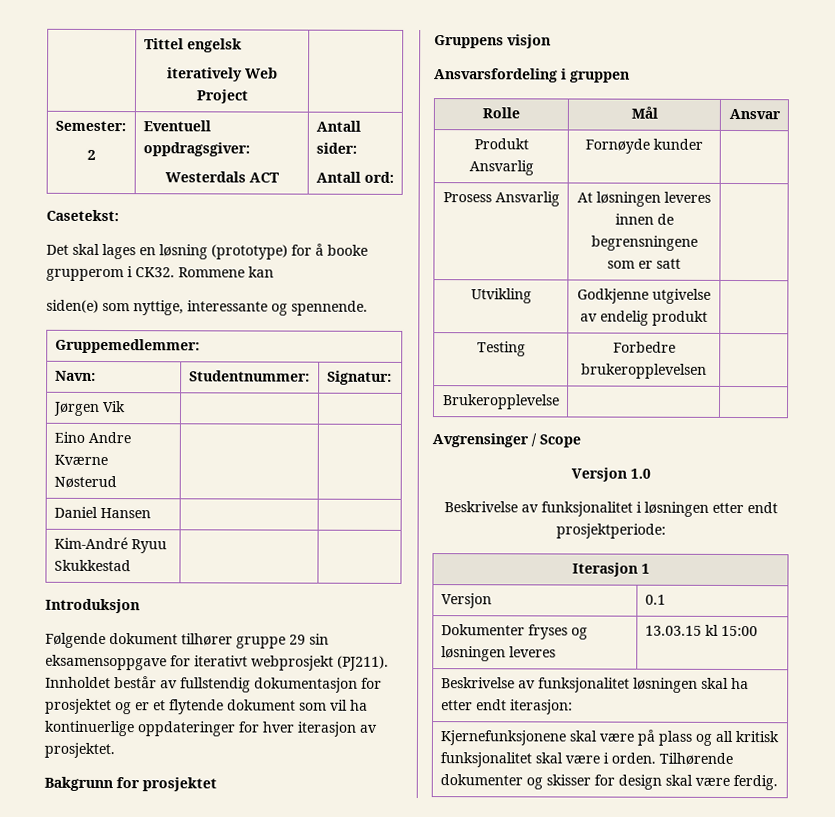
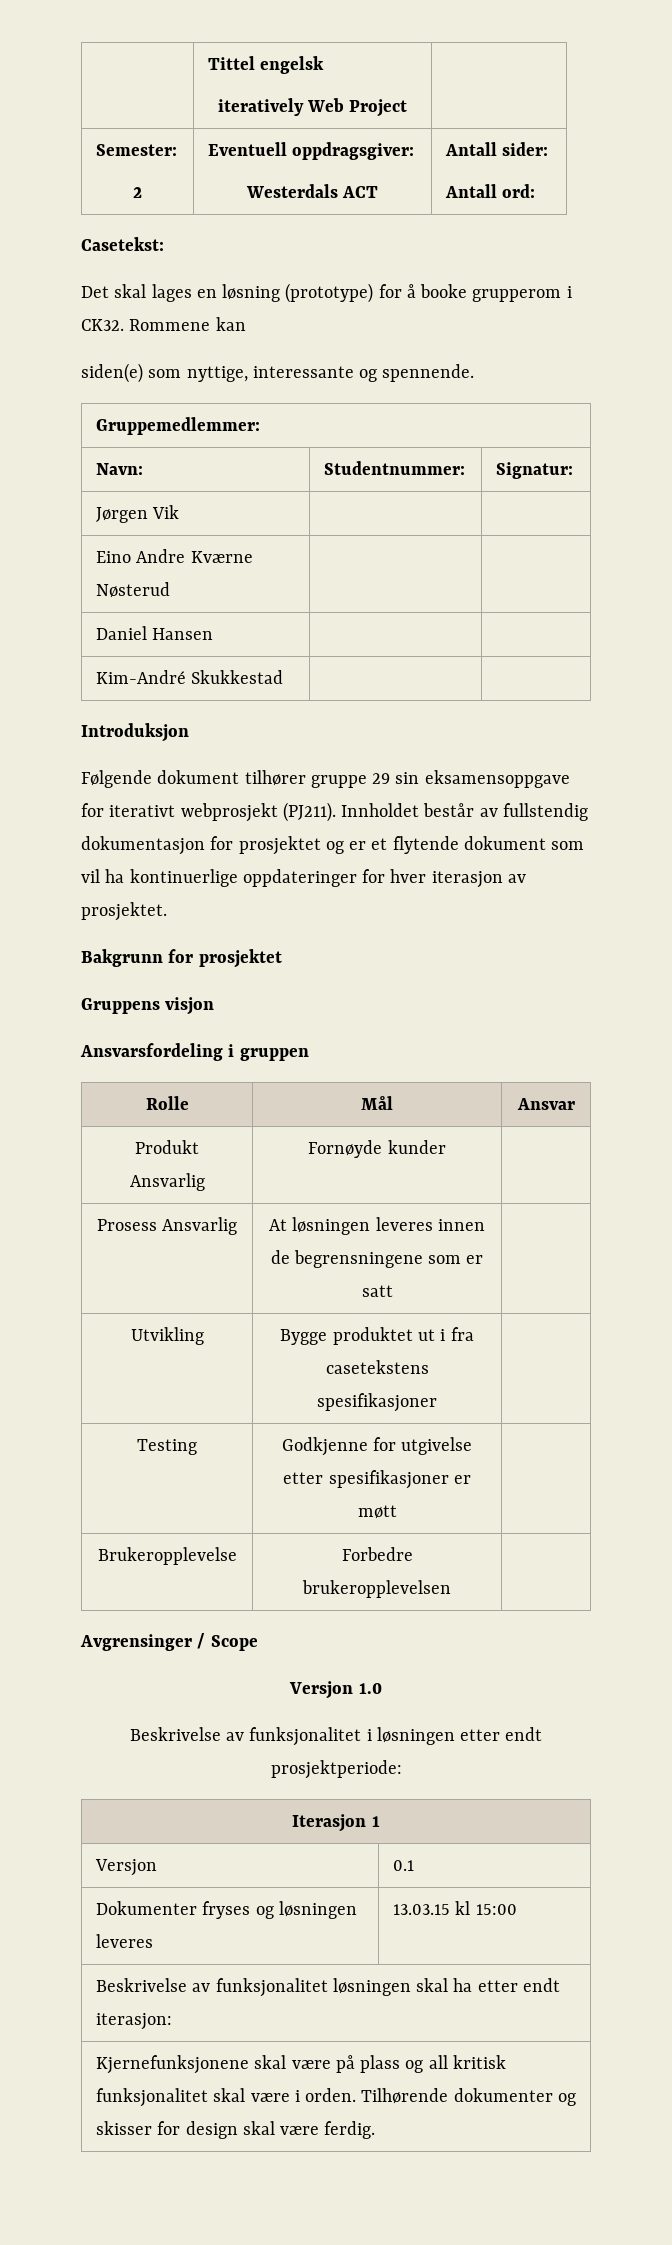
- Kim-André Ryuu Skukkestad | |
+ Kim-André Skukkestad | |
- Utvikling | Godkjenne utgivelse av endelig produkt |
- Testing | Forbedre brukeropplevelsen |
+ Utvikling | Bygge produktet ut i fra casetekstens spesifikasjoner |
+ Testing | Godkjenne for utgivelse etter spesifikasjoner er møtt |
- Brukeropplevelse | |
+ Brukeropplevelse | Forbedre brukeropplevelsen |

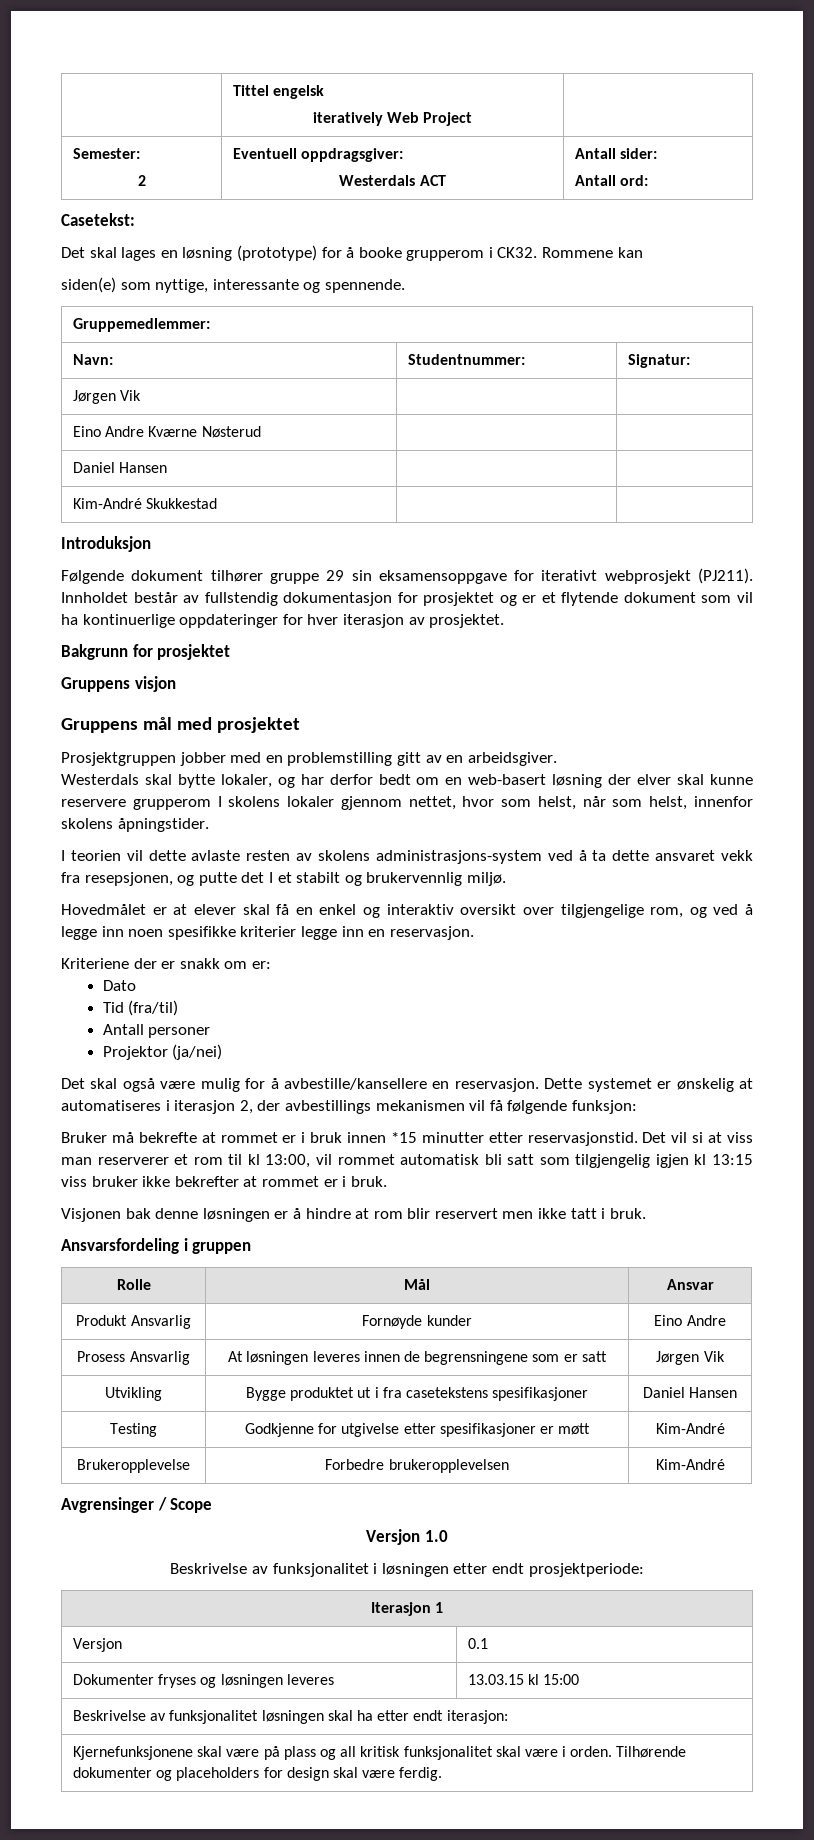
+ Gruppens mål med prosjektet
+ Prosjektgruppen jobber med en problemstilling gitt av en arbeidsgiver.
+ Westerdals skal bytte lokaler, og har derfor bedt om en web-basert løsning der elver skal kunne reservere grupperom I skolens lokaler gjennom nettet, hvor som helst, når som helst, innenfor skolens åpningstider.
+ I teorien vil dette avlaste resten av skolens administrasjons-system ved å ta dette ansvaret vekk fra resepsjonen, og putte det I et stabilt og brukervennlig miljø.
+ Hovedmålet er at elever skal få en enkel og interaktiv oversikt over tilgjengelige rom, og ved å legge inn noen spesifikke kriterier legge inn en reservasjon.
+ Kriteriene der er snakk om er:
+ Dato
+ Tid (fra/til)
+ Antall personer
+ Projektor (ja/nei)
+ Det skal også være mulig for å avbestille/kansellere en reservasjon. Dette systemet er ønskelig at automatiseres i iterasjon 2, der avbestillings mekanismen vil få følgende funksjon:
+ Bruker må bekrefte at rommet er i bruk innen *15 minutter etter reservasjonstid. Det vil si at viss man reserverer et rom til kl 13:00, vil rommet automatisk bli satt som tilgjengelig igjen kl 13:15 viss bruker ikke bekrefter at rommet er i bruk.
+ Visjonen bak denne løsningen er å hindre at rom blir reservert men ikke tatt i bruk.
- Produkt Ansvarlig | Fornøyde kunder |
+ Produkt Ansvarlig | Fornøyde kunder | Eino Andre
- Prosess Ansvarlig | At løsningen leveres innen de begrensningene som er satt |
+ Prosess Ansvarlig | At løsningen leveres innen de begrensningene som er satt | Jørgen Vik
- Utvikling | Bygge produktet ut i fra casetekstens spesifikasjoner |
+ Utvikling | Bygge produktet ut i fra casetekstens spesifikasjoner | Daniel Hansen
- Testing | Godkjenne for utgivelse etter spesifikasjoner er møtt |
+ Testing | Godkjenne for utgivelse etter spesifikasjoner er møtt | Kim-André
- Brukeropplevelse | Forbedre brukeropplevelsen |
+ Brukeropplevelse | Forbedre brukeropplevelsen | Kim-André
- Kjernefunksjonene skal være på plass og all kritisk funksjonalitet skal være i orden. Tilhørende dokumenter og skisser for design skal være ferdig.
+ Kjernefunksjonene skal være på plass og all kritisk funksjonalitet skal være i orden. Tilhørende dokumenter og placeholders for design skal være ferdig.

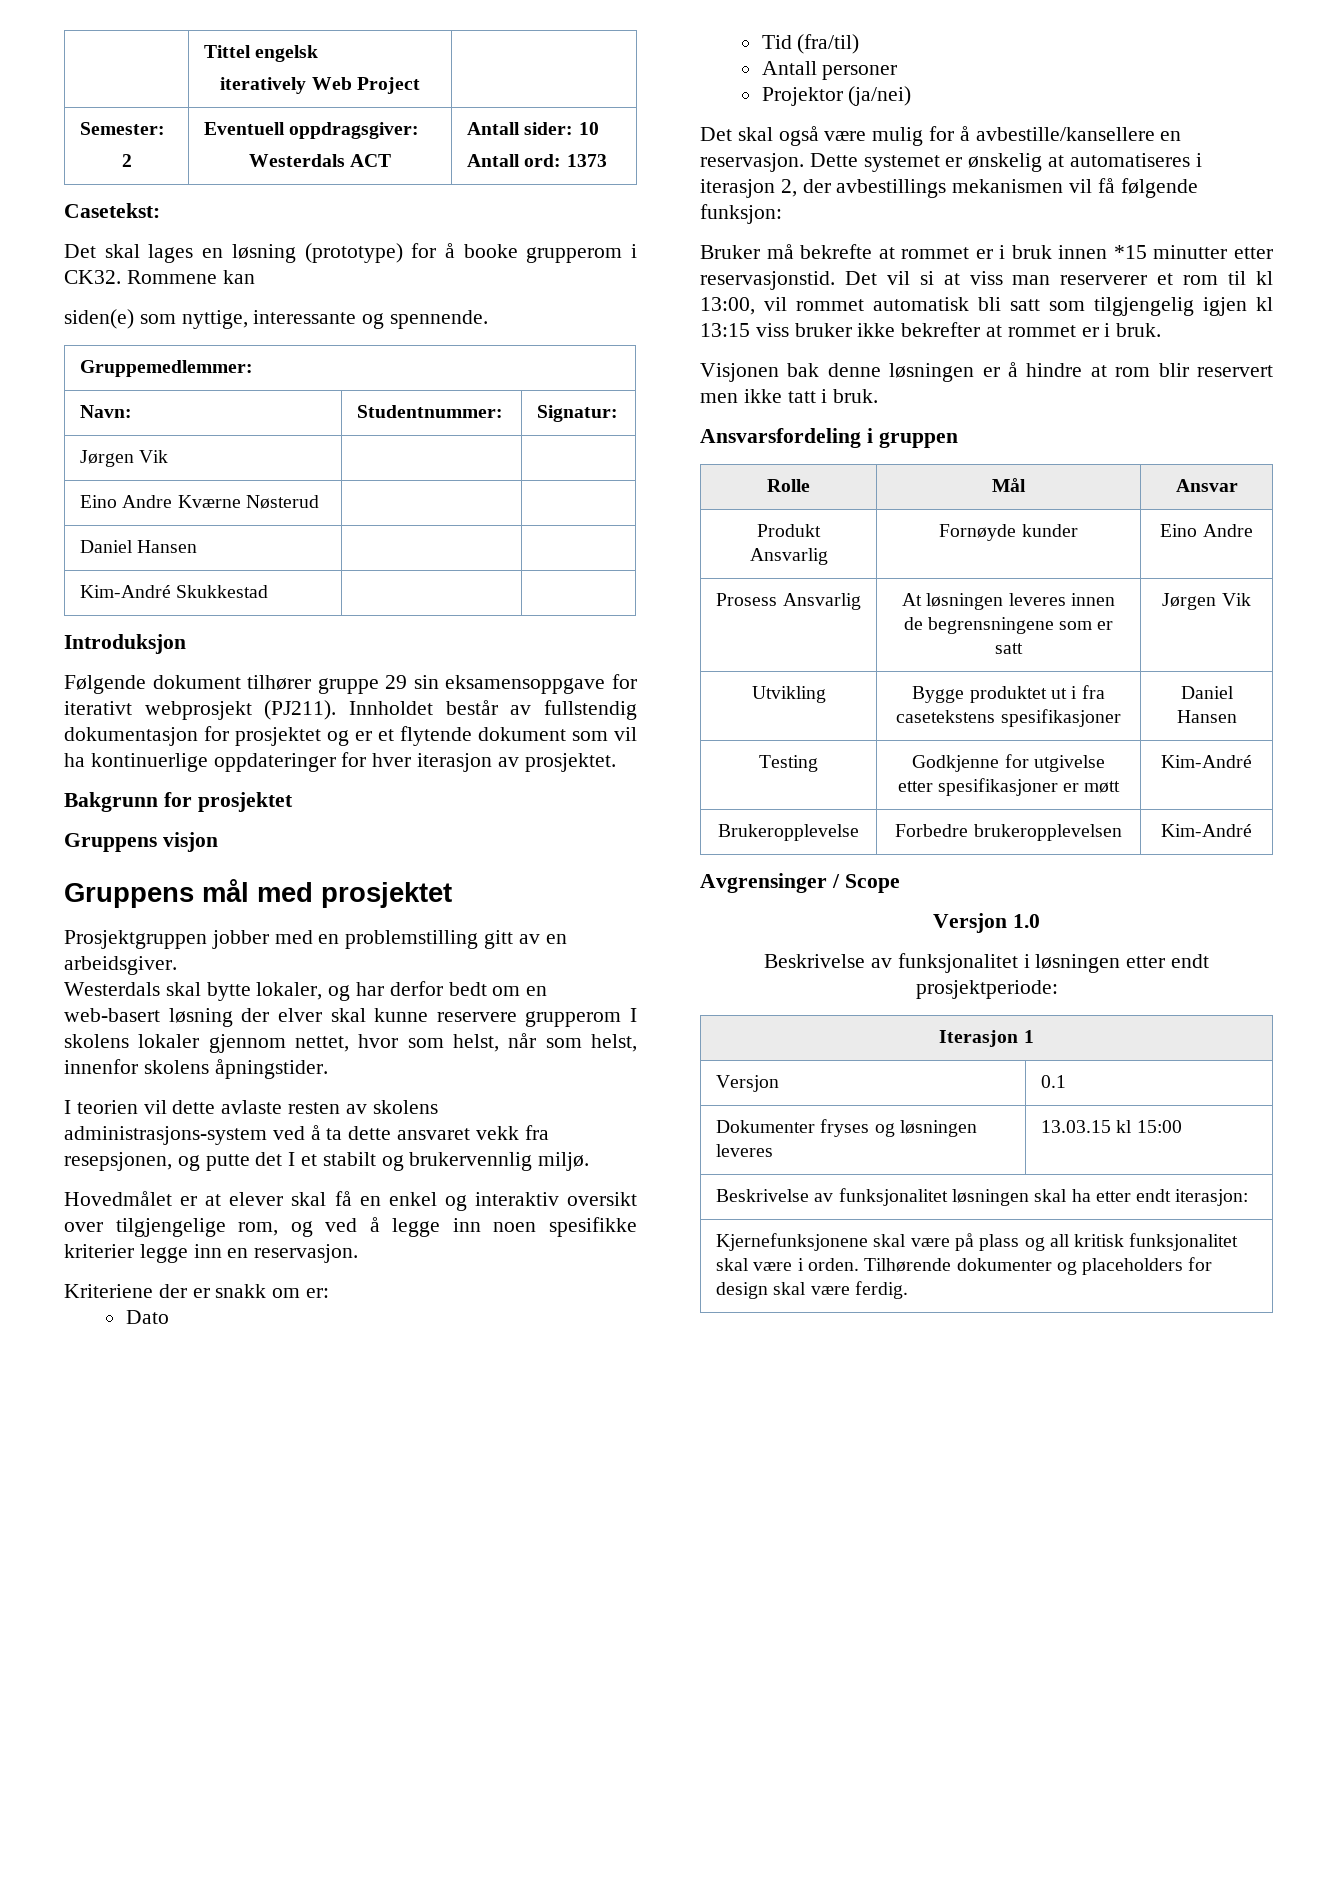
  Semester:
  2 | Eventuell oppdragsgiver:
- Westerdals ACT | Antall sider:
- Antall ord:
+ Westerdals ACT | Antall sider: 10
+ Antall ord: 1373

